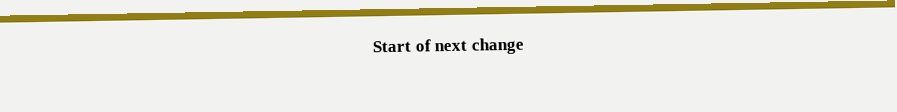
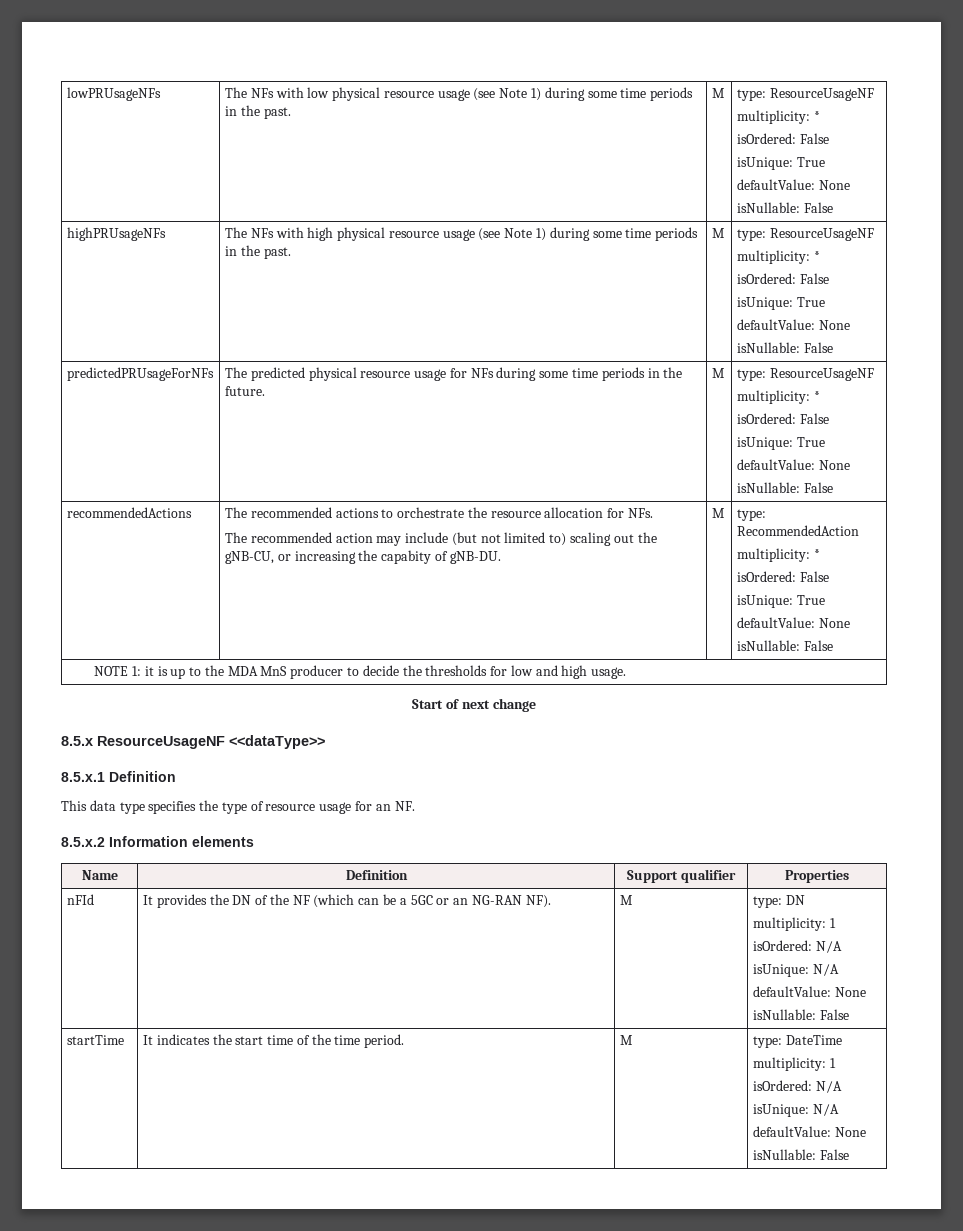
+ lowPRUsageNFs | The NFs with low physical resource usage (see Note 1) during some time periods in the past. | M | type: ResourceUsageNF
+ multiplicity: *
+ isOrdered: False
+ isUnique: True
+ defaultValue: None
+ isNullable: False
+ highPRUsageNFs | The NFs with high physical resource usage (see Note 1) during some time periods in the past. | M | type: ResourceUsageNF
+ multiplicity: *
+ isOrdered: False
+ isUnique: True
+ defaultValue: None
+ isNullable: False
+ predictedPRUsageForNFs | The predicted physical resource usage for NFs during some time periods in the future. | M | type: ResourceUsageNF
+ multiplicity: *
+ isOrdered: False
+ isUnique: True
+ defaultValue: None
+ isNullable: False
+ recommendedActions | The recommended actions to orchestrate the resource allocation for NFs.
+ The recommended action may include (but not limited to) scaling out the gNB-CU, or increasing the capabity of gNB-DU. | M | type: RecommendedAction
+ multiplicity: *
+ isOrdered: False
+ isUnique: True
+ defaultValue: None
+ isNullable: False
+ NOTE 1: it is up to the MDA MnS producer to decide the thresholds for low and high usage.
  Start of next change
+ 8.5.x ResourceUsageNF <<dataType>>
+ 8.5.x.1 Definition
+ This data type specifies the type of resource usage for an NF.
+ 8.5.x.2 Information elements
+ Name | Definition | Support qualifier | Properties
+ nFId | It provides the DN of the NF (which can be a 5GC or an NG-RAN NF). | M | type: DN
+ multiplicity: 1
+ isOrdered: N/A
+ isUnique: N/A
+ defaultValue: None
+ isNullable: False
+ startTime | It indicates the start time of the time period. | M | type: DateTime
+ multiplicity: 1
+ isOrdered: N/A
+ isUnique: N/A
+ defaultValue: None
+ isNullable: False

